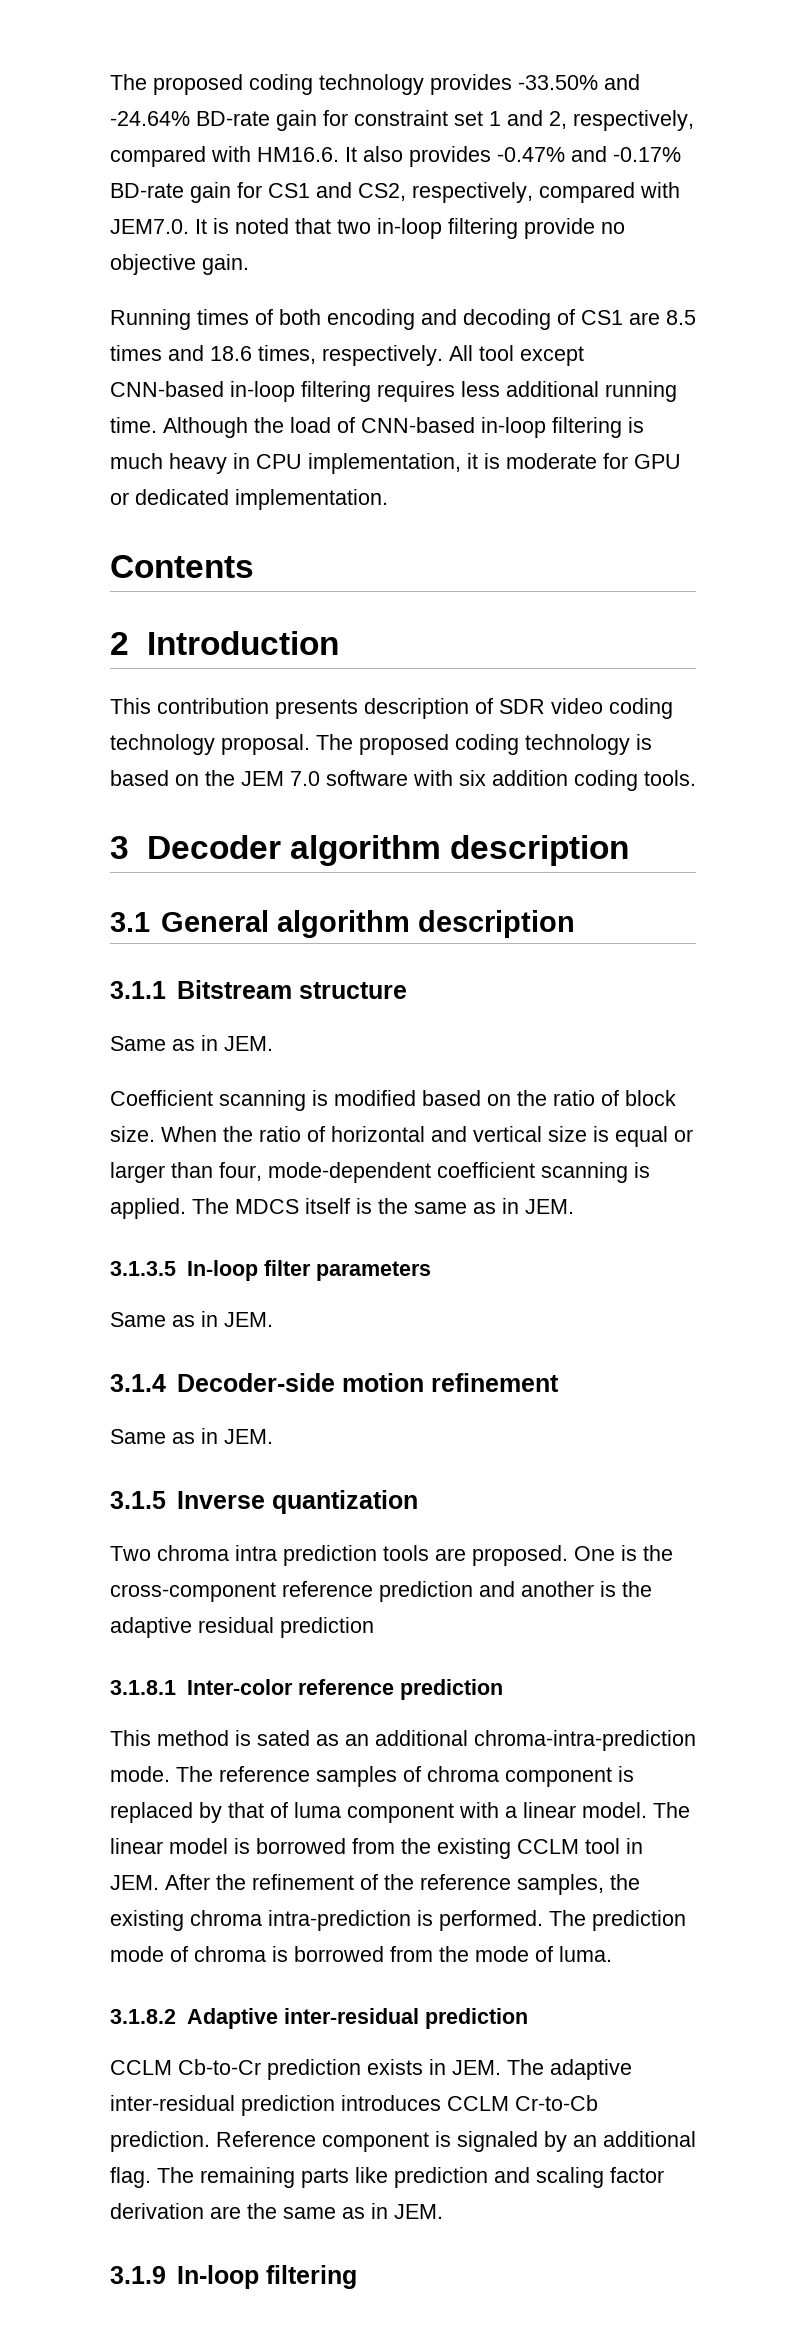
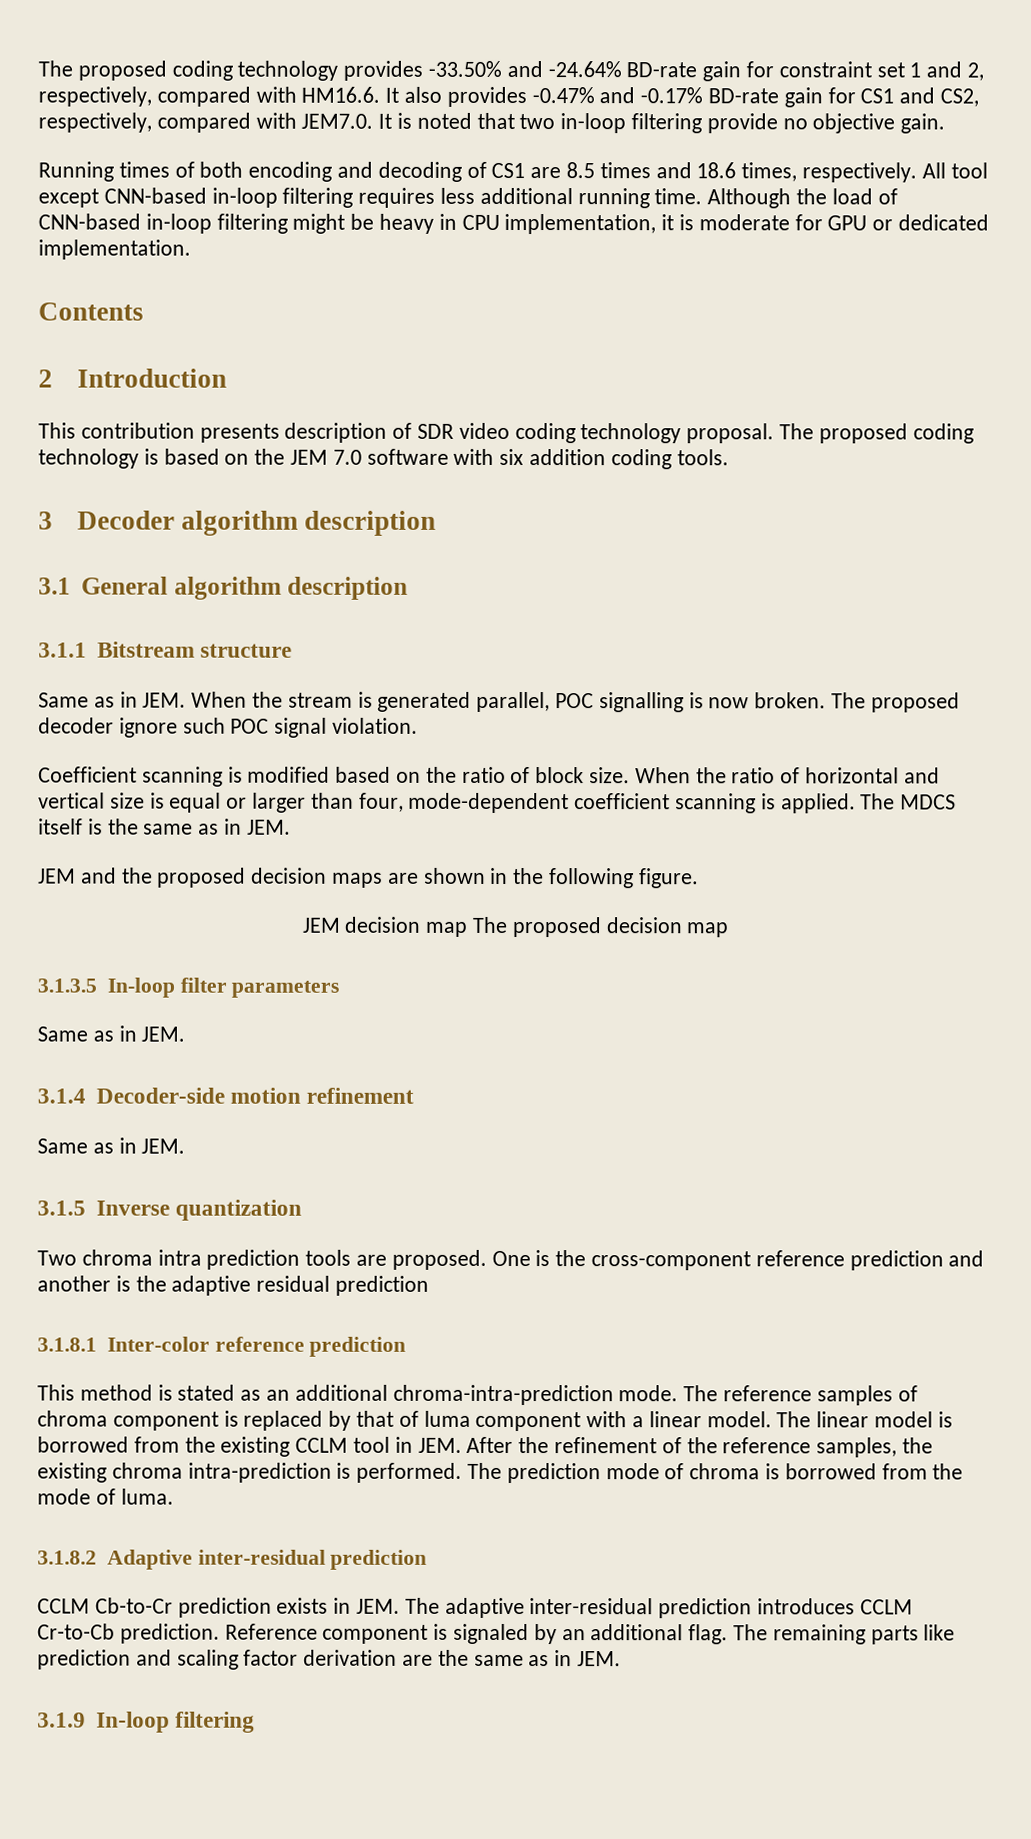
- Although the load of CNN-based in-loop filtering is much heavy in CPU implementation, it is moderate for GPU or dedicated implementation.
+ Although the load of CNN-based in-loop filtering might be heavy in CPU implementation, it is moderate for GPU or dedicated implementation.
  3.1.1 Bitstream structure
- Same as in JEM.
+ Same as in JEM. When the stream is generated parallel, POC signalling is now broken. The proposed decoder ignore such POC signal violation.
+ JEM and the proposed decision maps are shown in the following figure.
+ JEM decision map The proposed decision map
- This method is sated as an additional chroma-intra-prediction mode.
+ This method is stated as an additional chroma-intra-prediction mode.

